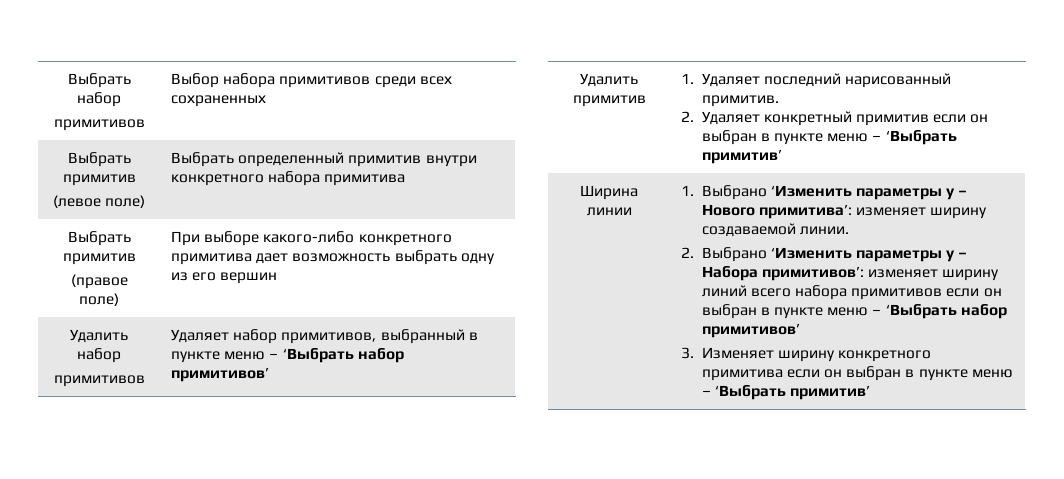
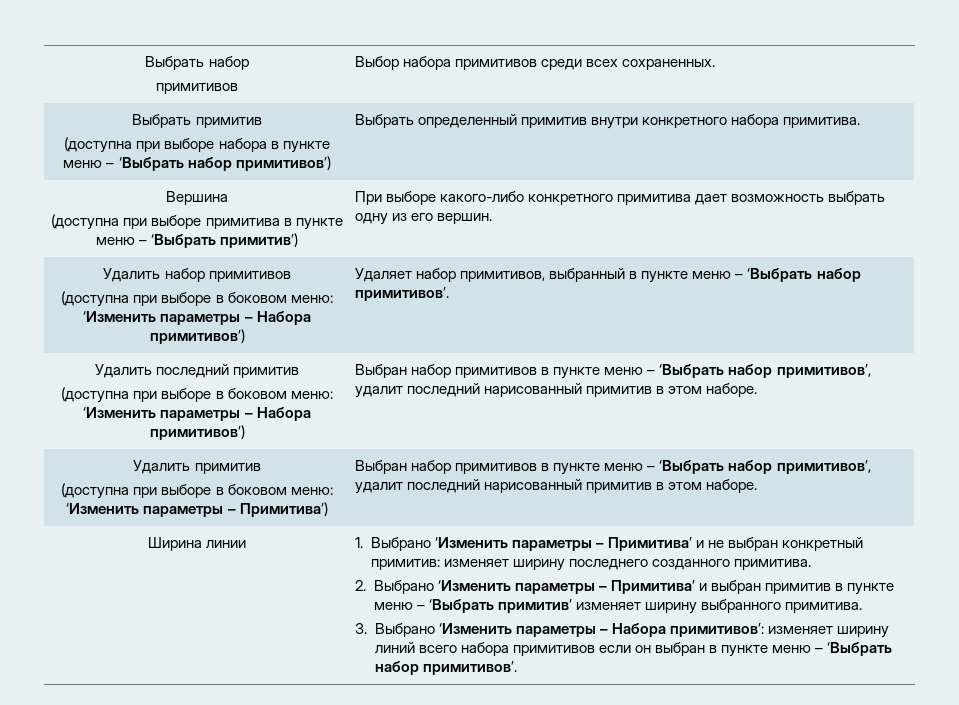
  Выбрать набор
- примитивов | Выбор набора примитивов среди всех сохраненных
+ примитивов | Выбор набора примитивов среди всех сохраненных.
  Выбрать примитив
- (левое поле) | Выбрать определенный примитив внутри конкретного набора примитива
- Выбрать примитив
- (правое поле) | При выборе какого-либо конкретного примитива дает возможность выбрать одну из его вершин
+ (доступна при выборе набора в пункте меню – ‘Выбрать набор примитивов’) | Выбрать определенный примитив внутри конкретного набора примитива.
+ Вершина
+ (доступна при выборе примитива в пункте меню – ‘Выбрать примитив’) | При выборе какого-либо конкретного примитива дает возможность выбрать одну из его вершин.
- Удалить набор
- примитивов | Удаляет набор примитивов, выбранный в пункте меню – ‘Выбрать набор примитивов’
- Удалить примитив | 1. Удаляет последний нарисованный примитив.
- 2. Удаляет конкретный примитив если он выбран в пункте меню – ‘Выбрать примитив’
+ Удалить набор примитивов
+ (доступна при выборе в боковом меню: ‘Изменить параметры – Набора примитивов’) | Удаляет набор примитивов, выбранный в пункте меню – ‘Выбрать набор примитивов’.
+ Удалить последний примитив
+ (доступна при выборе в боковом меню: ‘Изменить параметры – Набора примитивов’) | Выбран набор примитивов в пункте меню – ‘Выбрать набор примитивов’, удалит последний нарисованный примитив в этом наборе.
+ Удалить примитив
+ (доступна при выборе в боковом меню: ‘Изменить параметры – Примитива’) | Выбран набор примитивов в пункте меню – ‘Выбрать набор примитивов’, удалит последний нарисованный примитив в этом наборе.
- 1. Выбрано ‘Изменить параметры у – Нового примитива’: изменяет ширину создаваемой линии.
- 2. Выбрано ‘Изменить параметры у – Набора примитивов’: изменяет ширину линий всего набора примитивов если он выбран в пункте меню – ‘Выбрать набор примитивов’
- 3. Изменяет ширину конкретного примитива если он выбран в пункте меню – ‘Выбрать примитив’
+ 1. Выбрано ‘Изменить параметры – Примитива’ и не выбран конкретный примитив: изменяет ширину последнего созданного примитива.
+ 2. Выбрано ‘Изменить параметры – Примитива’ и выбран примитив в пункте меню – ‘Выбрать примитив’ изменяет ширину выбранного примитива.
+ 3. Выбрано ‘Изменить параметры – Набора примитивов’: изменяет ширину линий всего набора примитивов если он выбран в пункте меню – ‘Выбрать набор примитивов’.

